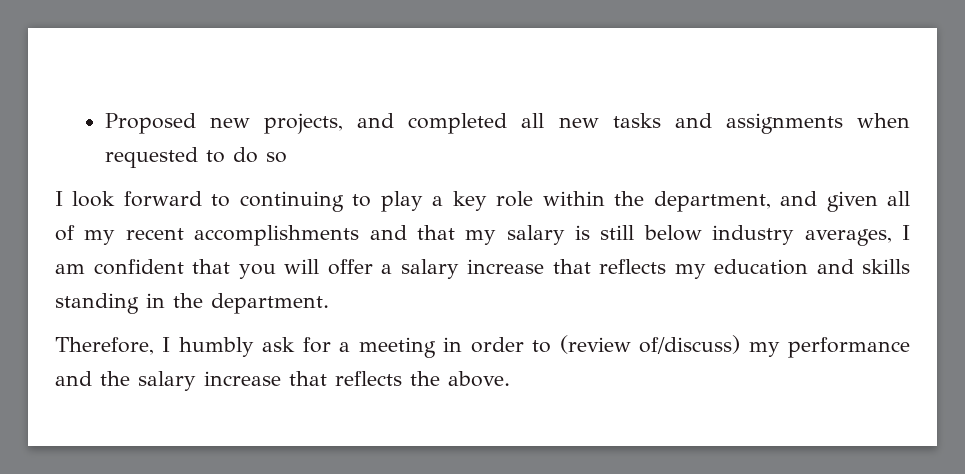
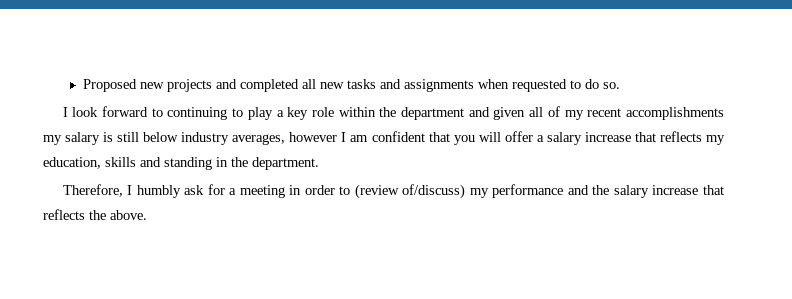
- Proposed new projects, and completed all new tasks and assignments when requested to do so
+ Proposed new projects and completed all new tasks and assignments when requested to do so.
- I look forward to continuing to play a key role within the department, and given all of my recent accomplishments and that my salary is still below industry averages, I am confident that you will offer a salary increase that reflects my education and skills standing in the department.
+ I look forward to continuing to play a key role within the department and given all of my recent accomplishments my salary is still below industry averages, however I am confident that you will offer a salary increase that reflects my education, skills and standing in the department.

